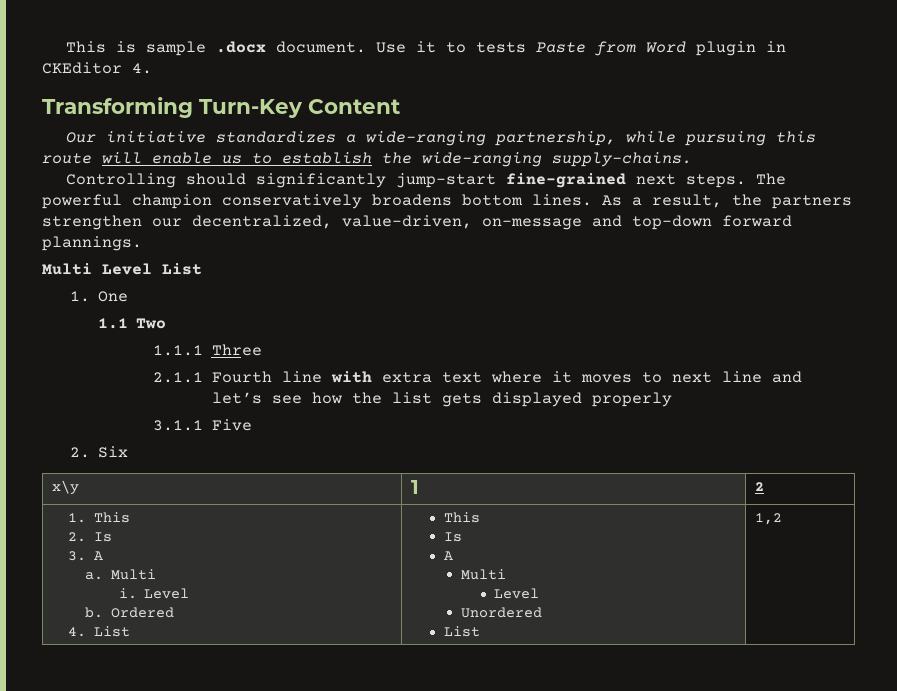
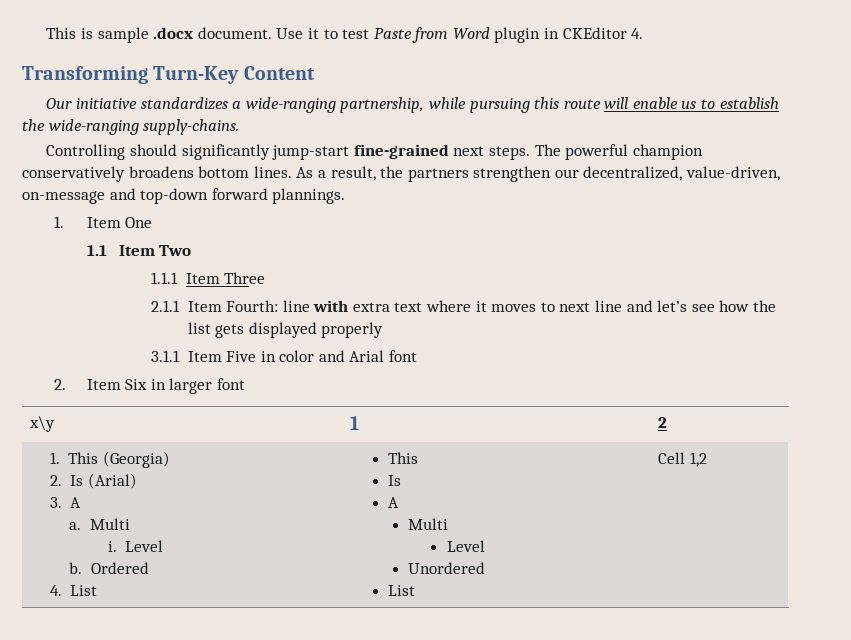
- Use it to tests Paste from Word plugin in CKEditor 4.
+ Use it to test Paste from Word plugin in CKEditor 4.
- Multi Level List
- 1. One
+ 1. Item One
- 1.1 Two
+ 1.1 Item Two
- 1.1.1 Three
+ 1.1.1 Item Three
- 2.1.1 Fourth line with extra text where it moves to next line and let’s see how the list gets displayed properly
+ 2.1.1 Item Fourth: line with extra text where it moves to next line and let’s see how the list gets displayed properly
- 3.1.1 Five
- 2. Six
+ 3.1.1 Item Five in color and Arial font
+ 2. Item Six in larger font
- 1. This
- 2. Is
+ 1. This (Georgia)
+ 2. Is (Arial)
  3. A
  a. Multi
  i. Level
  b. Ordered
  4. List | This
  Is
  A
  Multi
  Level
  Unordered
- List | 1,2
+ List | Cell 1,2

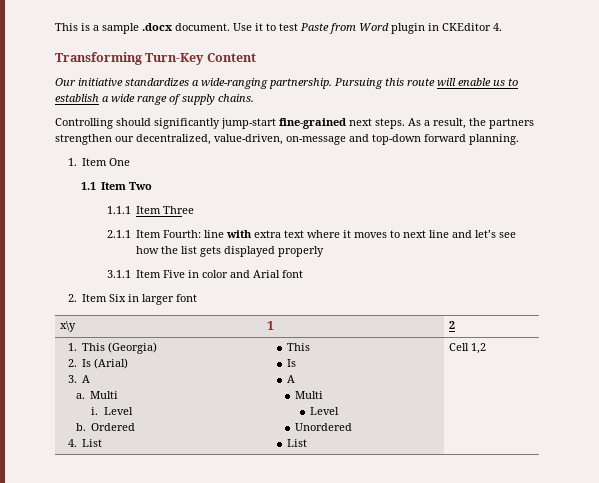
- This is sample .docx document.
+ This is a sample .docx document.
- Our initiative standardizes a wide-ranging partnership, while pursuing this route will enable us to establish the wide-ranging supply-chains.
+ Our initiative standardizes a wide-ranging partnership. Pursuing this route will enable us to establish a wide range of supply chains.
- The powerful champion conservatively broadens bottom lines.
- As a result, the partners strengthen our decentralized, value-driven, on-message and top-down forward plannings.
+ As a result, the partners strengthen our decentralized, value-driven, on-message and top-down forward planning.

